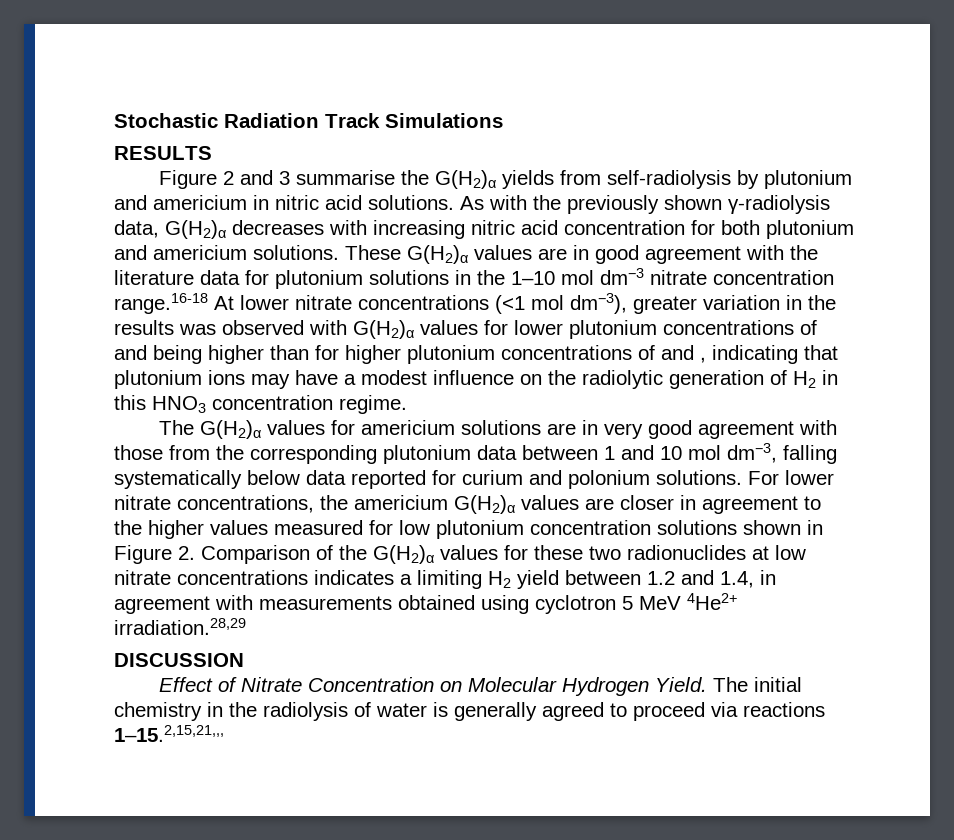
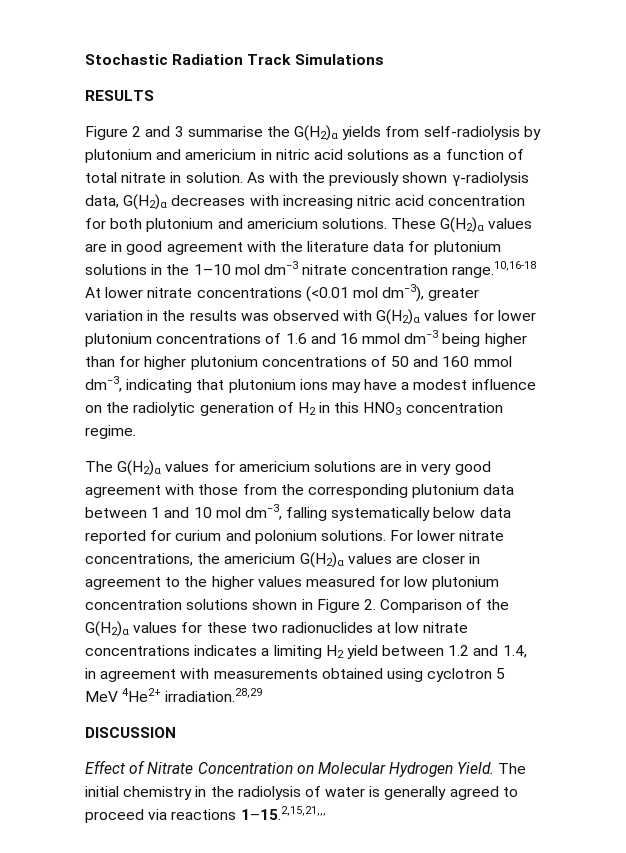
- Figure 2 and 3 summarise the G(H2)α yields from self-radiolysis by plutonium and americium in nitric acid solutions.
+ Figure 2 and 3 summarise the G(H2)α yields from self-radiolysis by plutonium and americium in nitric acid solutions as a function of total nitrate in solution.
- These G(H2)α values are in good agreement with the literature data for plutonium solutions in the 1–10 mol dm−3 nitrate concentration range.16-18 At lower nitrate concentrations (<1 mol dm−3), greater variation in the results was observed with G(H2)α values for lower plutonium concentrations of and being higher than for higher plutonium concentrations of and , indicating that plutonium ions may have a modest influence on the radiolytic generation of H2 in this HNO3 concentration regime.
+ These G(H2)α values are in good agreement with the literature data for plutonium solutions in the 1–10 mol dm−3 nitrate concentration range.10,16-18 At lower nitrate concentrations (<0.01 mol dm−3), greater variation in the results was observed with G(H2)α values for lower plutonium concentrations of 1.6 and 16 mmol dm−3 being higher than for higher plutonium concentrations of 50 and 160 mmol dm−3, indicating that plutonium ions may have a modest influence on the radiolytic generation of H2 in this HNO3 concentration regime.

